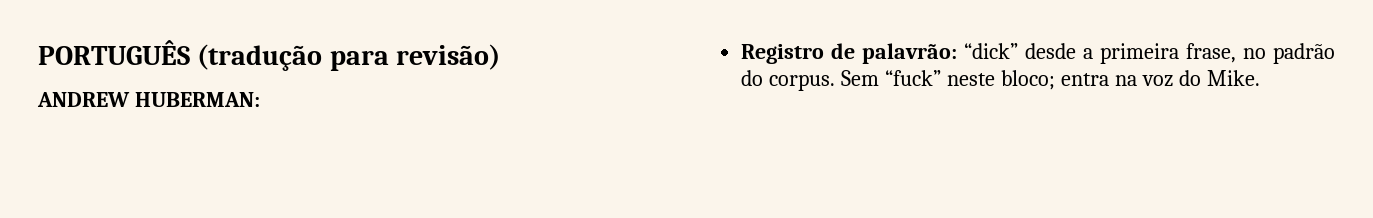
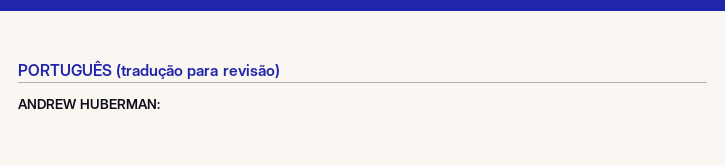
- Registro de palavrão: “dick” desde a primeira frase, no padrão do corpus. Sem “fuck” neste bloco; entra na voz do Mike.

